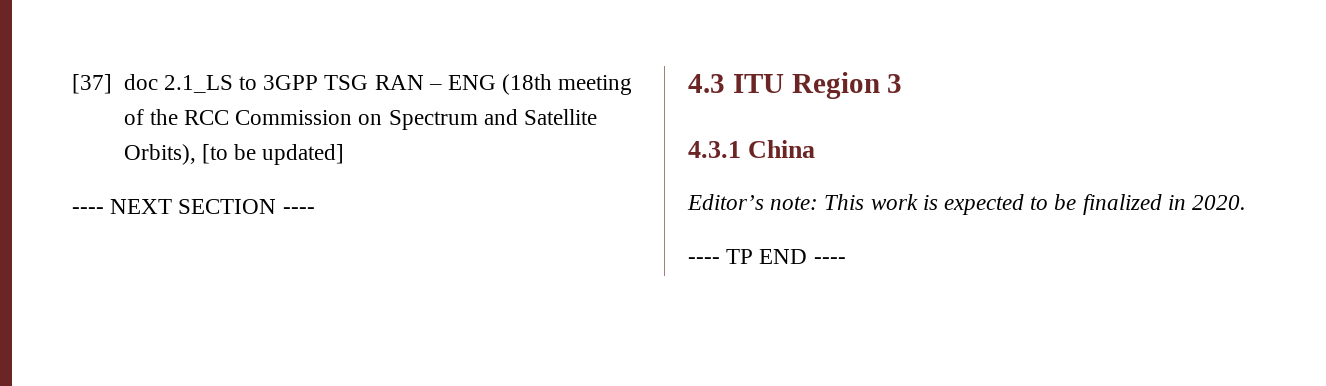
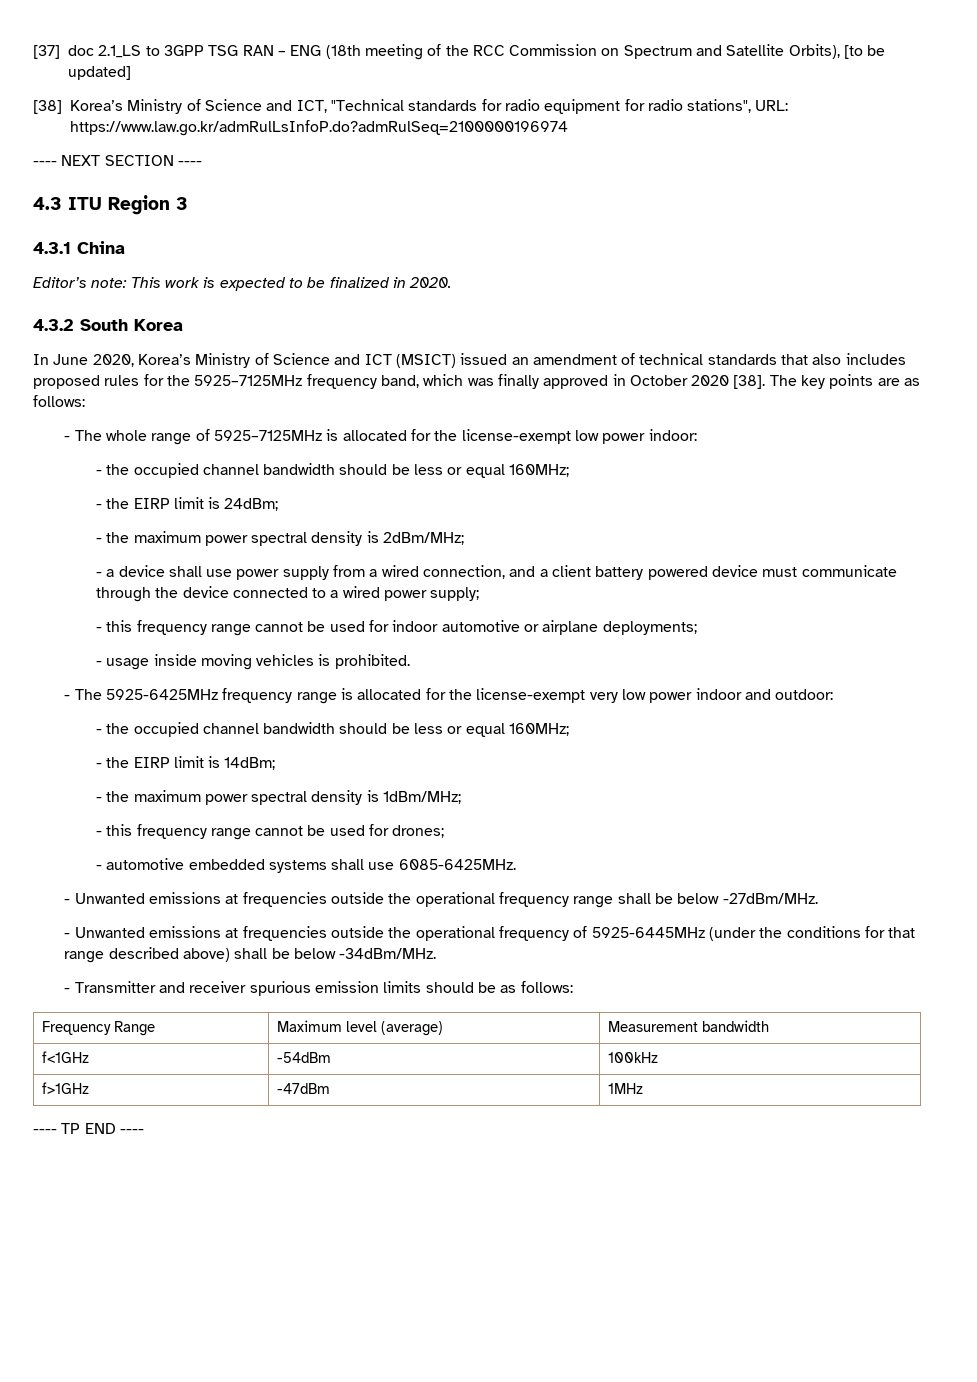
+ [38] Korea’s Ministry of Science and ICT, "Technical standards for radio equipment for radio stations", URL: https://www.law.go.kr/admRulLsInfoP.do?admRulSeq=2100000196974
+ 4.3.2 South Korea
+ In June 2020, Korea’s Ministry of Science and ICT (MSICT) issued an amendment of technical standards that also includes proposed rules for the 5925–7125MHz frequency band, which was finally approved in October 2020 [38]. The key points are as follows:
+ - The whole range of 5925–7125MHz is allocated for the license-exempt low power indoor:
+ - the occupied channel bandwidth should be less or equal 160MHz;
+ - the EIRP limit is 24dBm;
+ - the maximum power spectral density is 2dBm/MHz;
+ - a device shall use power supply from a wired connection, and a client battery powered device must communicate through the device connected to a wired power supply;
+ - this frequency range cannot be used for indoor automotive or airplane deployments;
+ - usage inside moving vehicles is prohibited.
+ - The 5925-6425MHz frequency range is allocated for the license-exempt very low power indoor and outdoor:
+ - the occupied channel bandwidth should be less or equal 160MHz;
+ - the EIRP limit is 14dBm;
+ - the maximum power spectral density is 1dBm/MHz;
+ - this frequency range cannot be used for drones;
+ - automotive embedded systems shall use 6085-6425MHz.
+ - Unwanted emissions at frequencies outside the operational frequency range shall be below -27dBm/MHz.
+ - Unwanted emissions at frequencies outside the operational frequency of 5925-6445MHz (under the conditions for that range described above) shall be below -34dBm/MHz.
+ - Transmitter and receiver spurious emission limits should be as follows:
+ Frequency Range | Maximum level (average) | Measurement bandwidth
+ f<1GHz | -54dBm | 100kHz
+ f>1GHz | -47dBm | 1MHz

